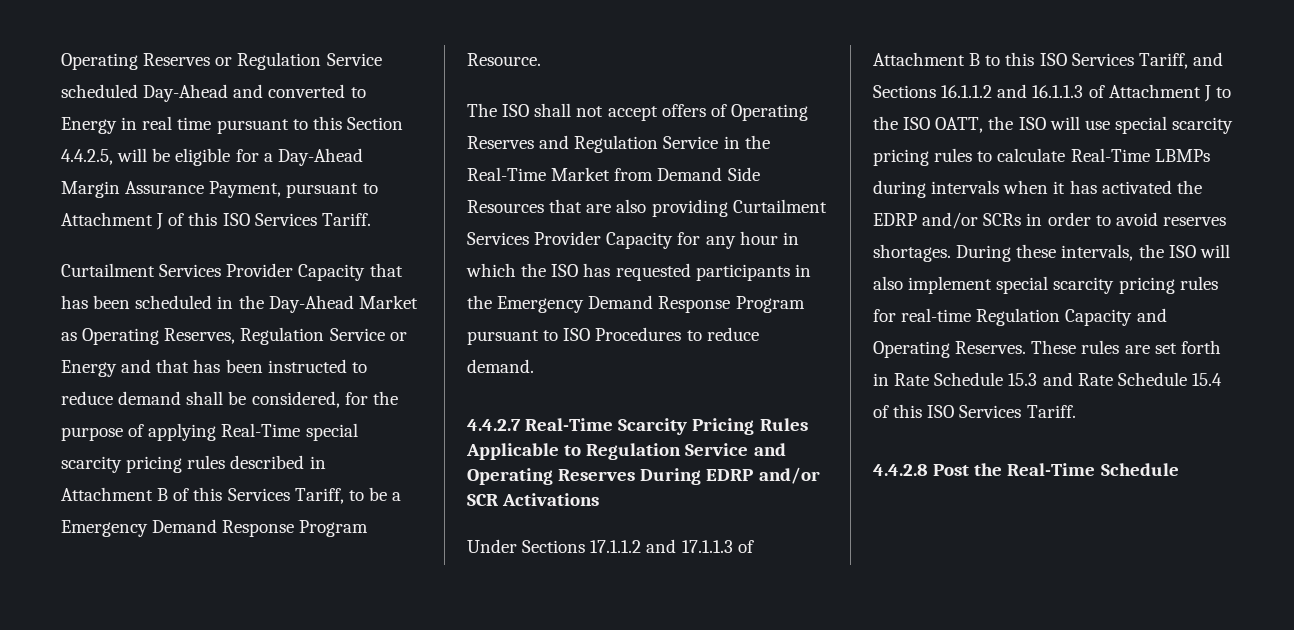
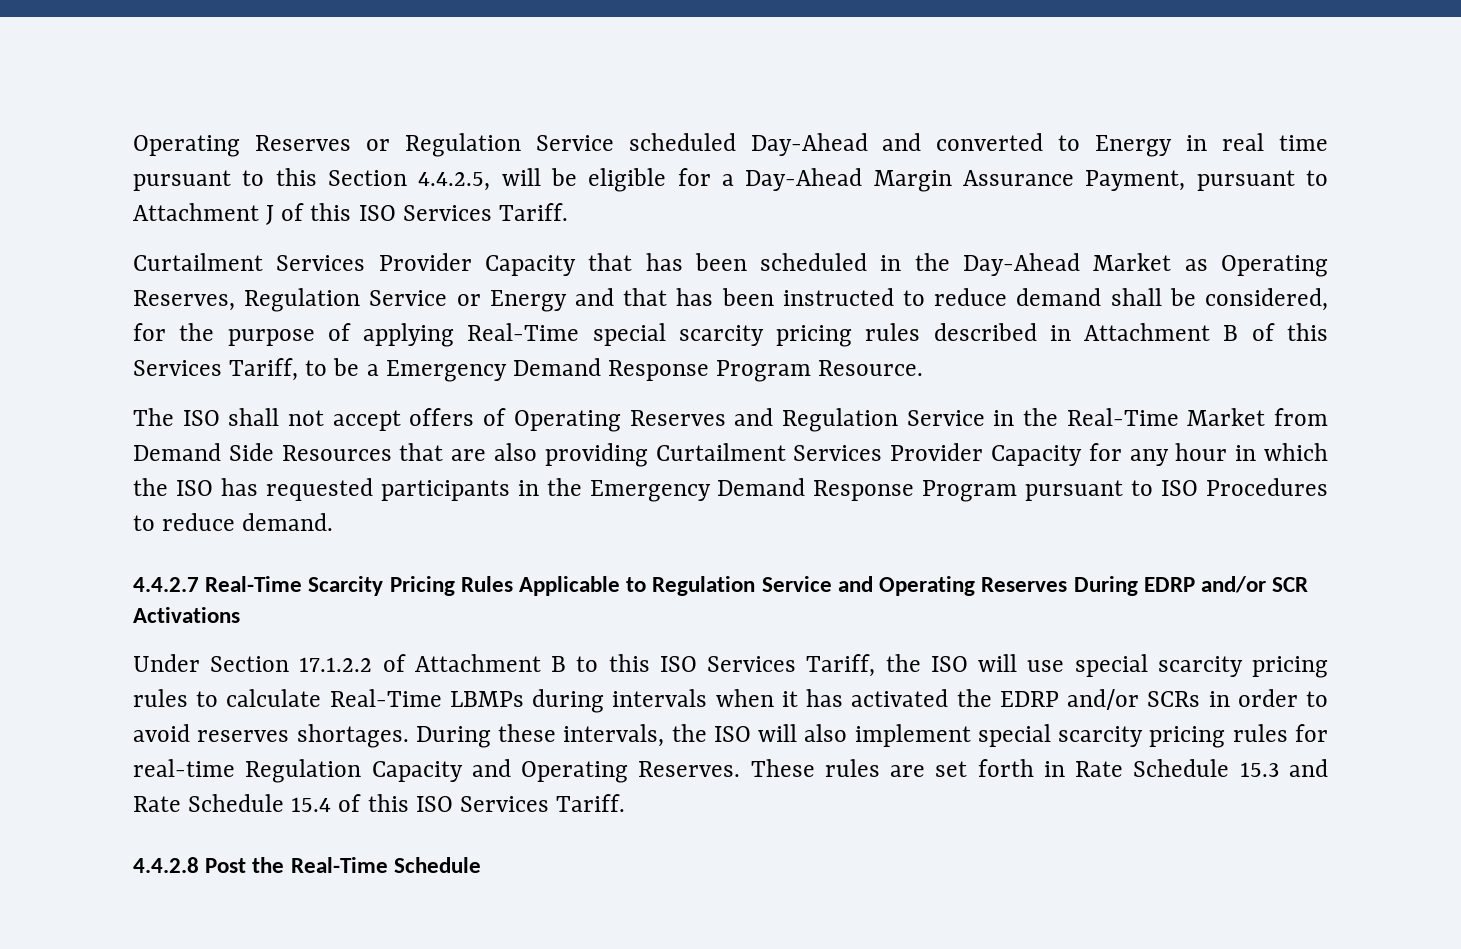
- Under Sections 17.1.1.2 and 17.1.1.3 of Attachment B to this ISO Services Tariff, and Sections 16.1.1.2 and 16.1.1.3 of Attachment J to the ISO OATT, the ISO will use special scarcity pricing rules to calculate Real-Time LBMPs during intervals when it has activated the EDRP and/or SCRs in order to avoid reserves shortages.
+ Under Section 17.1.2.2 of Attachment B to this ISO Services Tariff, the ISO will use special scarcity pricing rules to calculate Real-Time LBMPs during intervals when it has activated the EDRP and/or SCRs in order to avoid reserves shortages.

